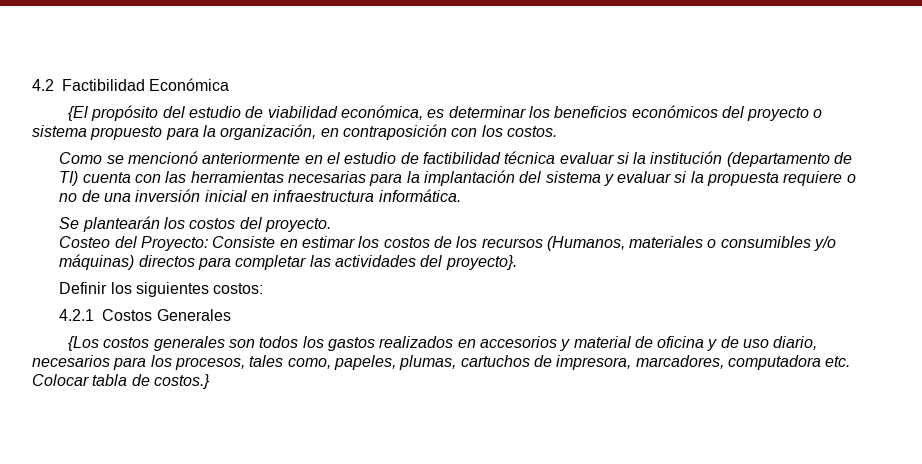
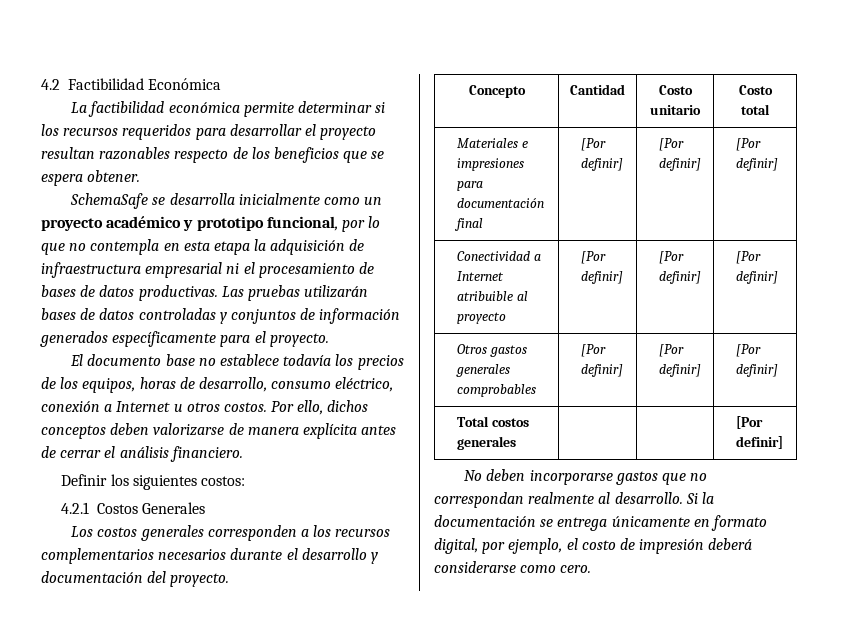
- {El propósito del estudio de viabilidad económica, es determinar los beneficios económicos del proyecto o sistema propuesto para la organización, en contraposición con los costos.
- Como se mencionó anteriormente en el estudio de factibilidad técnica evaluar si la institución (departamento de TI) cuenta con las herramientas necesarias para la implantación del sistema y evaluar si la propuesta requiere o no de una inversión inicial en infraestructura informática.
- Se plantearán los costos del proyecto.
- Costeo del Proyecto: Consiste en estimar los costos de los recursos (Humanos, materiales o consumibles y/o máquinas) directos para completar las actividades del proyecto}.
+ La factibilidad económica permite determinar si los recursos requeridos para desarrollar el proyecto resultan razonables respecto de los beneficios que se espera obtener.
+ SchemaSafe se desarrolla inicialmente como un proyecto académico y prototipo funcional, por lo que no contempla en esta etapa la adquisición de infraestructura empresarial ni el procesamiento de bases de datos productivas. Las pruebas utilizarán bases de datos controladas y conjuntos de información generados específicamente para el proyecto.
+ El documento base no establece todavía los precios de los equipos, horas de desarrollo, consumo eléctrico, conexión a Internet u otros costos. Por ello, dichos conceptos deben valorizarse de manera explícita antes de cerrar el análisis financiero.
- {Los costos generales son todos los gastos realizados en accesorios y material de oficina y de uso diario, necesarios para los procesos, tales como, papeles, plumas, cartuchos de impresora, marcadores, computadora etc. Colocar tabla de costos.}
+ Los costos generales corresponden a los recursos complementarios necesarios durante el desarrollo y documentación del proyecto.
+ Concepto | Cantidad | Costo unitario | Costo total
+ Materiales e impresiones para documentación final | [Por definir] | [Por definir] | [Por definir]
+ Conectividad a Internet atribuible al proyecto | [Por definir] | [Por definir] | [Por definir]
+ Otros gastos generales comprobables | [Por definir] | [Por definir] | [Por definir]
+ Total costos generales | | | [Por definir]
+ No deben incorporarse gastos que no correspondan realmente al desarrollo. Si la documentación se entrega únicamente en formato digital, por ejemplo, el costo de impresión deberá considerarse como cero.

